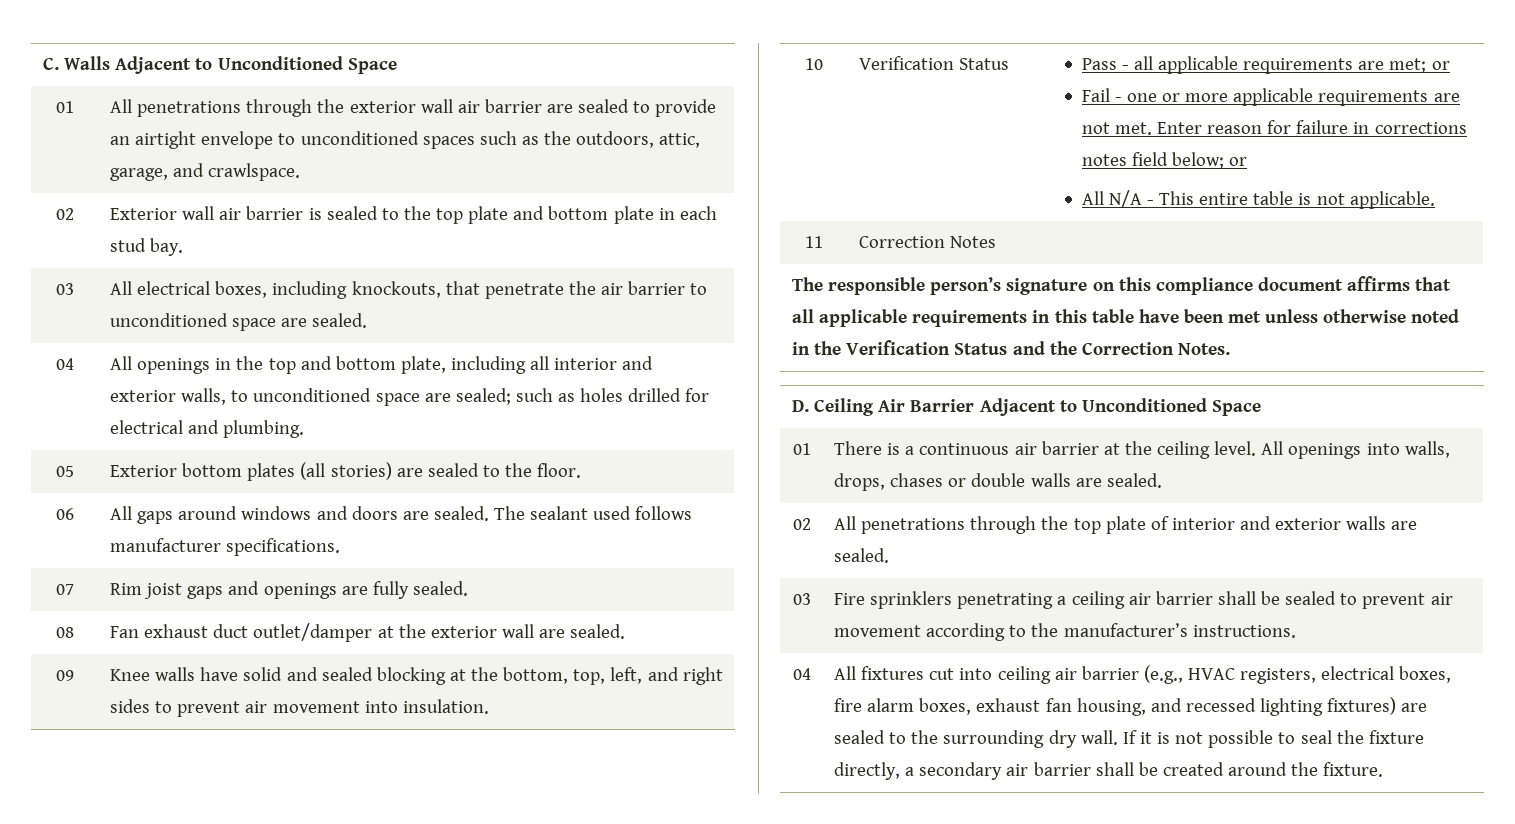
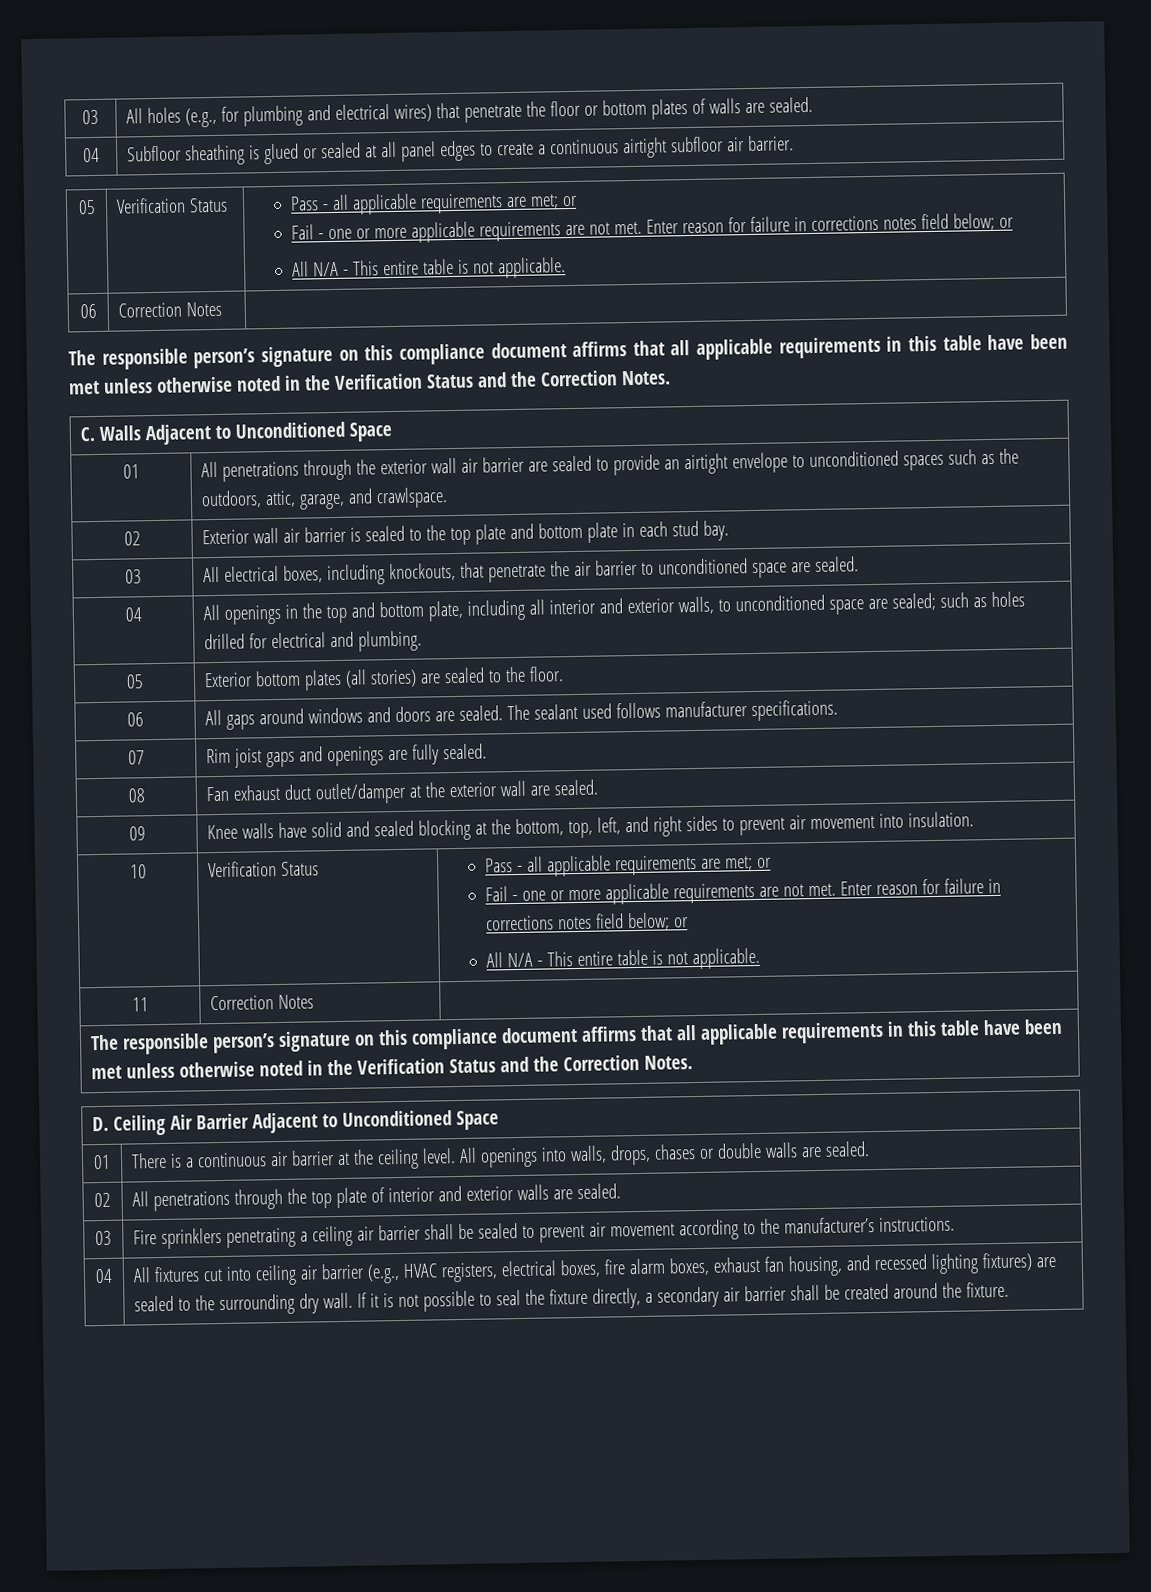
+ 03 | All holes (e.g., for plumbing and electrical wires) that penetrate the floor or bottom plates of walls are sealed.
+ 04 | Subfloor sheathing is glued or sealed at all panel edges to create a continuous airtight subfloor air barrier.
+ 05 | Verification Status | Pass - all applicable requirements are met; or
+ Fail - one or more applicable requirements are not met. Enter reason for failure in corrections notes field below; or
+ All N/A - This entire table is not applicable.
+ 06 | Correction Notes |
+ The responsible person’s signature on this compliance document affirms that all applicable requirements in this table have been met unless otherwise noted in the Verification Status and the Correction Notes.

